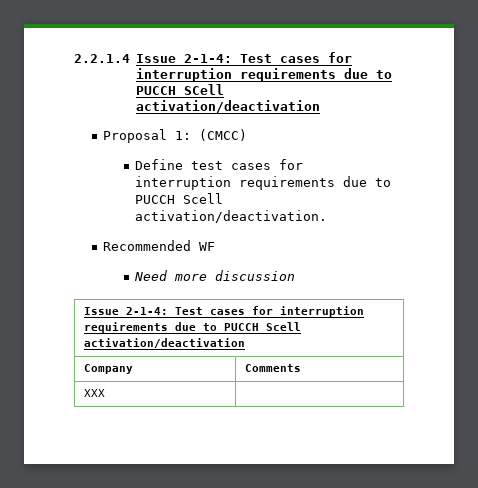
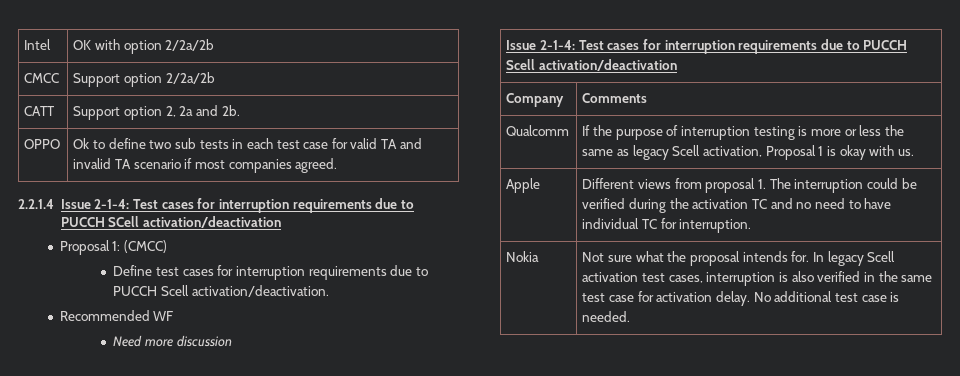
+ Intel | OK with option 2/2a/2b
+ CMCC | Support option 2/2a/2b
+ CATT | Support option 2, 2a and 2b.
+ OPPO | Ok to define two sub tests in each test case for valid TA and invalid TA scenario if most companies agreed.
- XXX |
+ Qualcomm | If the purpose of interruption testing is more or less the same as legacy Scell activation, Proposal 1 is okay with us.
+ Apple | Different views from proposal 1. The interruption could be verified during the activation TC and no need to have individual TC for interruption.
+ Nokia | Not sure what the proposal intends for. In legacy Scell activation test cases, interruption is also verified in the same test case for activation delay. No additional test case is needed.

